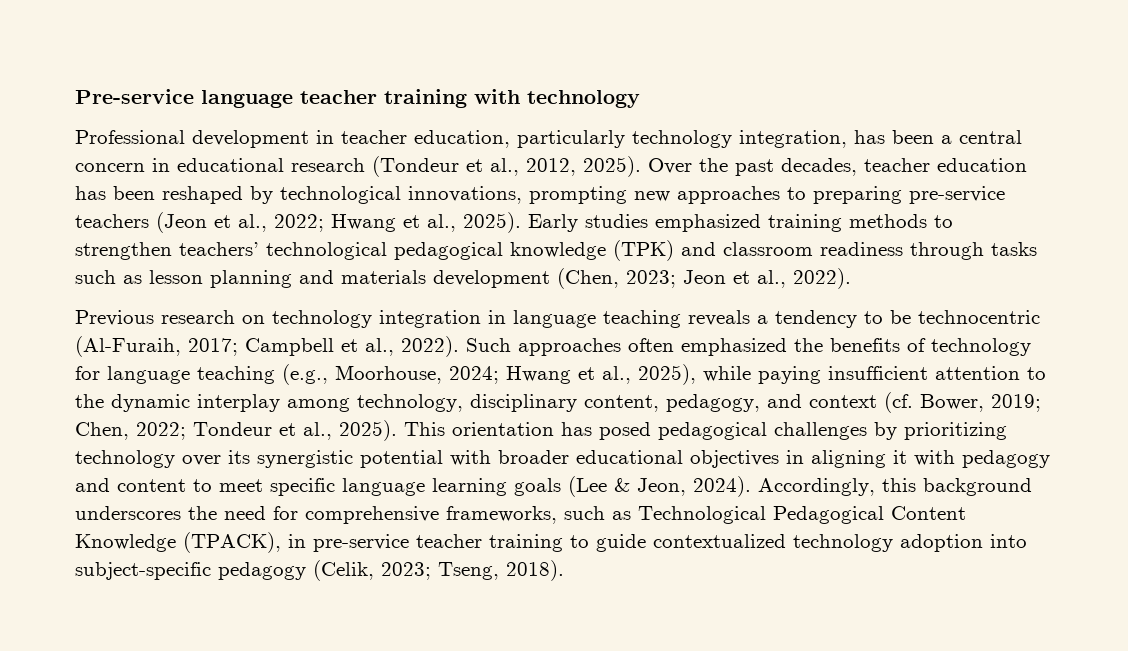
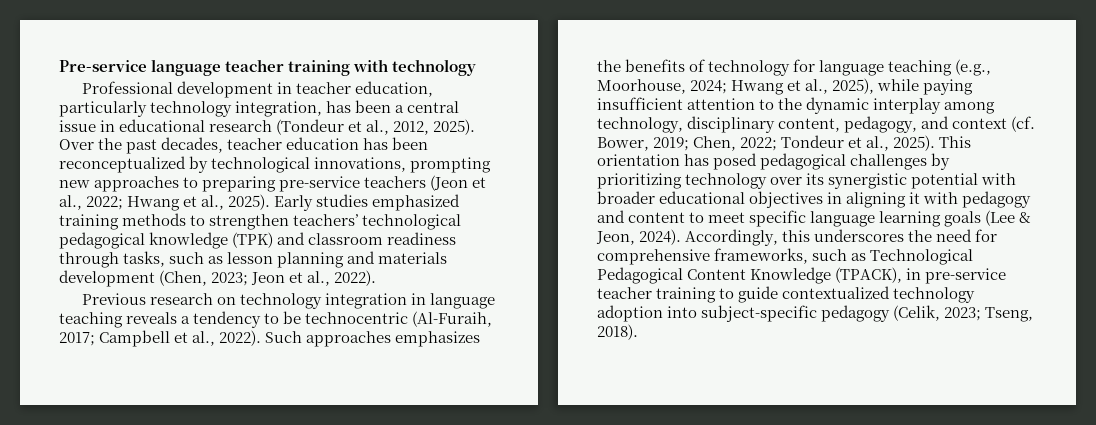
- Professional development in teacher education, particularly technology integration, has been a central concern in educational research (Tondeur et al., 2012, 2025).
+ Professional development in teacher education, particularly technology integration, has been a central issue in educational research (Tondeur et al., 2012, 2025).
- Over the past decades, teacher education has been reshaped by technological innovations, prompting new approaches to preparing pre-service teachers (Jeon et al., 2022; Hwang et al., 2025).
+ Over the past decades, teacher education has been reconceptualized by technological innovations, prompting new approaches to preparing pre-service teachers (Jeon et al., 2022; Hwang et al., 2025).
- Early studies emphasized training methods to strengthen teachers’ technological pedagogical knowledge (TPK) and classroom readiness through tasks such as lesson planning and materials development (Chen, 2023; Jeon et al., 2022).
+ Early studies emphasized training methods to strengthen teachers’ technological pedagogical knowledge (TPK) and classroom readiness through tasks, such as lesson planning and materials development (Chen, 2023; Jeon et al., 2022).
- Such approaches often emphasized the benefits of technology for language teaching (e.g., Moorhouse, 2024; Hwang et al., 2025), while paying insufficient attention to the dynamic interplay among technology, disciplinary content, pedagogy, and context (cf. Bower, 2019; Chen, 2022; Tondeur et al., 2025).
+ Such approaches emphasizes the benefits of technology for language teaching (e.g., Moorhouse, 2024; Hwang et al., 2025), while paying insufficient attention to the dynamic interplay among technology, disciplinary content, pedagogy, and context (cf. Bower, 2019; Chen, 2022; Tondeur et al., 2025).
- Accordingly, this background underscores the need for comprehensive frameworks, such as Technological Pedagogical Content Knowledge (TPACK), in pre-service teacher training to guide contextualized technology adoption into subject-specific pedagogy (Celik, 2023; Tseng, 2018).
+ Accordingly, this underscores the need for comprehensive frameworks, such as Technological Pedagogical Content Knowledge (TPACK), in pre-service teacher training to guide contextualized technology adoption into subject-specific pedagogy (Celik, 2023; Tseng, 2018).

